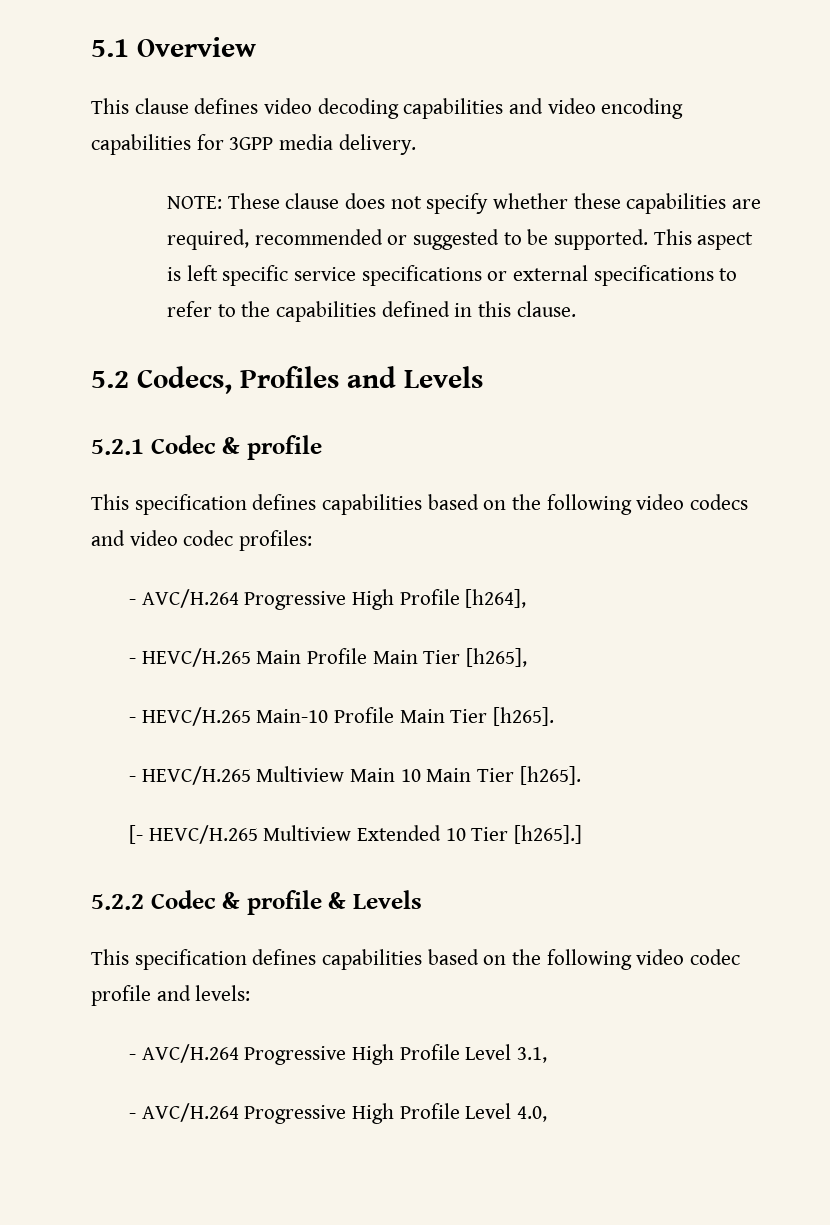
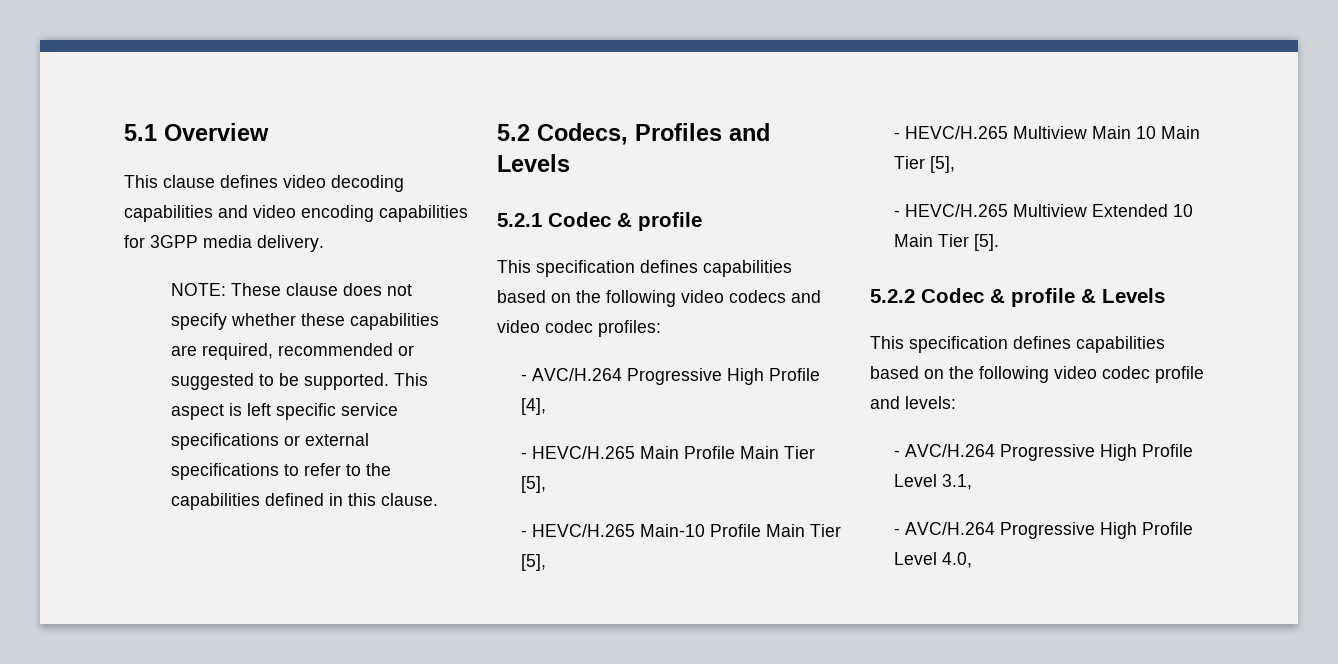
- - AVC/H.264 Progressive High Profile [h264],
+ - AVC/H.264 Progressive High Profile [4],
- - HEVC/H.265 Main Profile Main Tier [h265],
+ - HEVC/H.265 Main Profile Main Tier [5],
- - HEVC/H.265 Main-10 Profile Main Tier [h265].
+ - HEVC/H.265 Main-10 Profile Main Tier [5],
- - HEVC/H.265 Multiview Main 10 Main Tier [h265].
- [- HEVC/H.265 Multiview Extended 10 Tier [h265].]
+ - HEVC/H.265 Multiview Main 10 Main Tier [5],
+ - HEVC/H.265 Multiview Extended 10 Main Tier [5].

